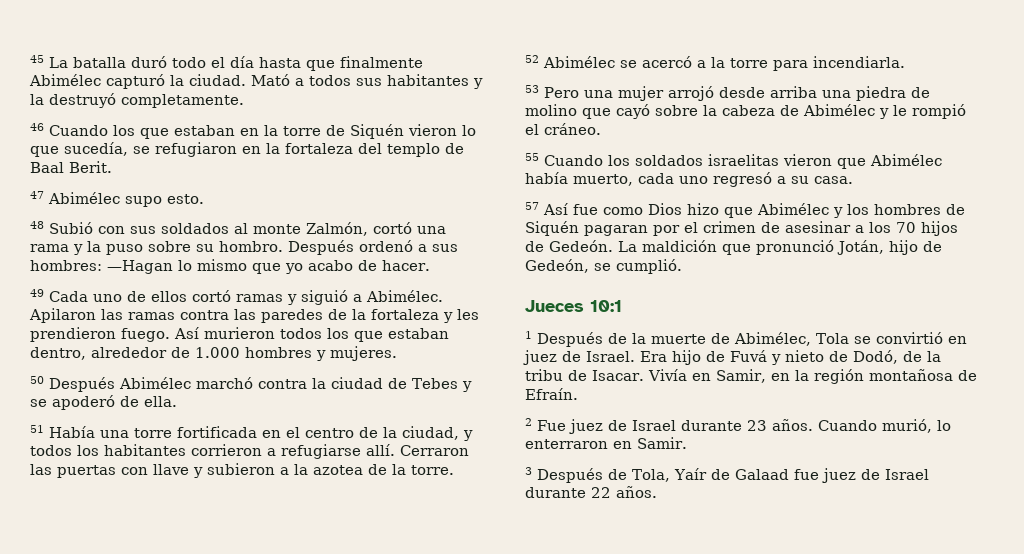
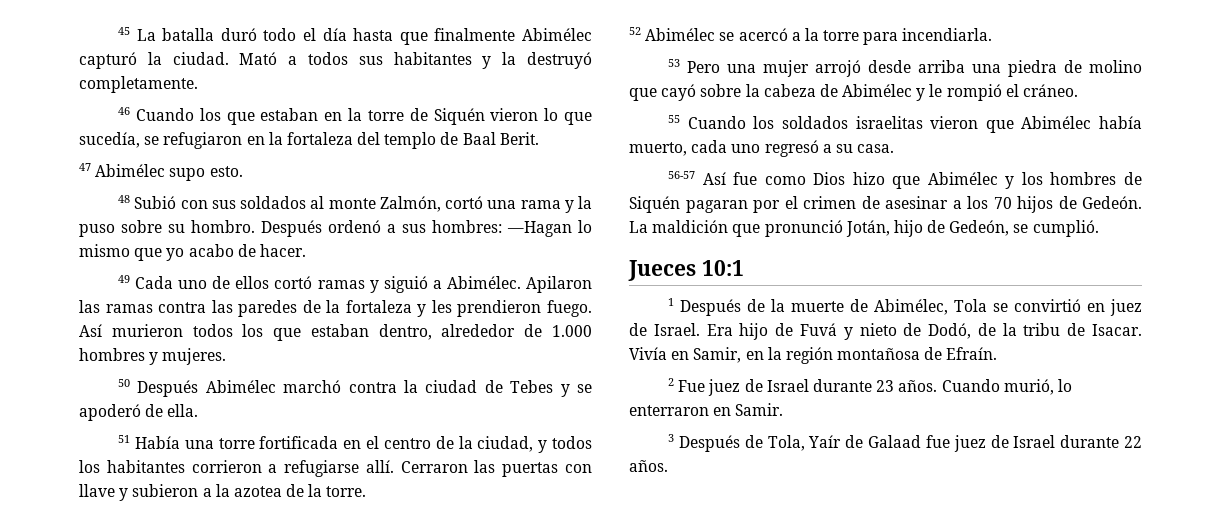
- 57 Así fue como Dios hizo que Abimélec y los hombres de Siquén pagaran por el crimen de asesinar a los 70 hijos de Gedeón.
+ 56-57 Así fue como Dios hizo que Abimélec y los hombres de Siquén pagaran por el crimen de asesinar a los 70 hijos de Gedeón.

